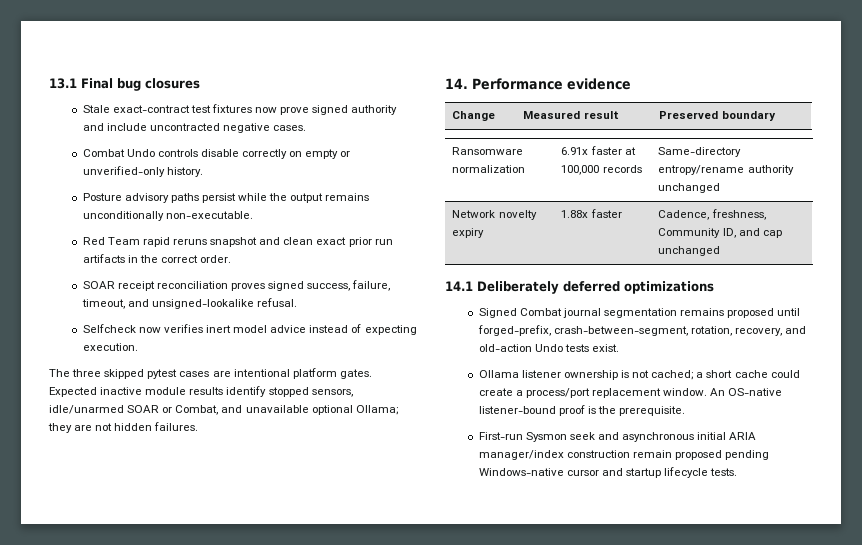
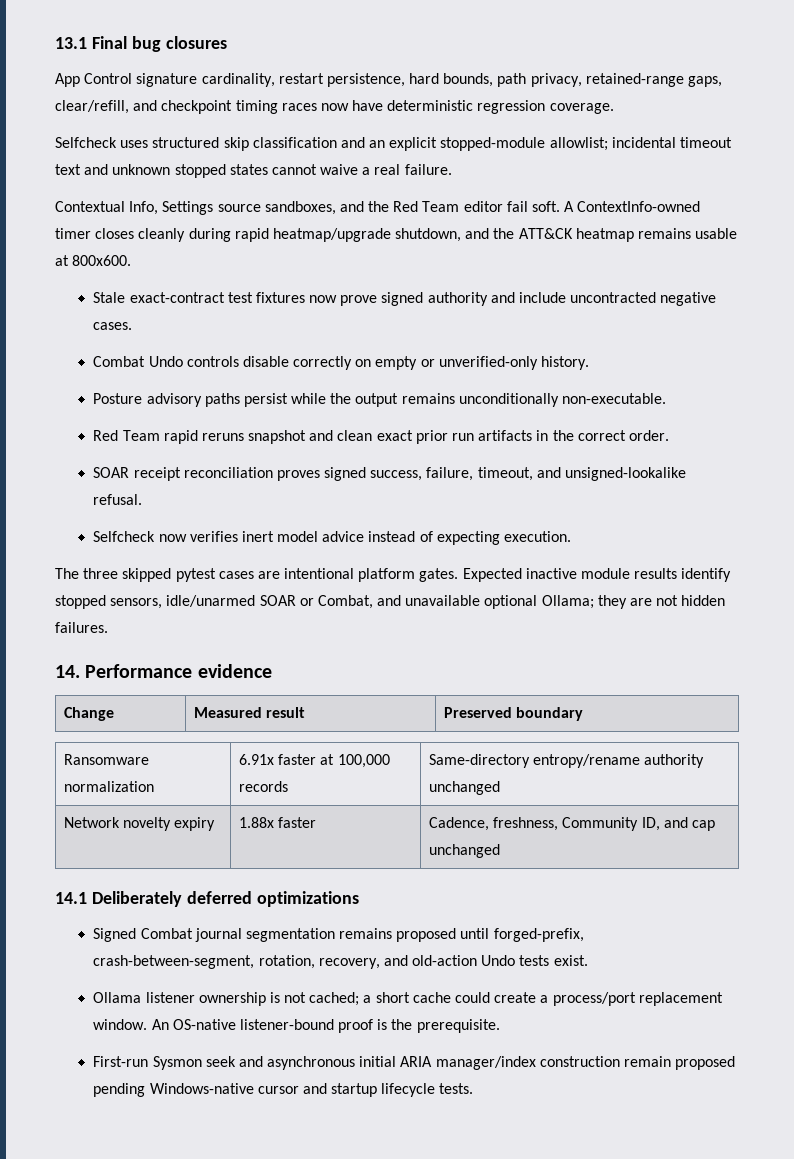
+ App Control signature cardinality, restart persistence, hard bounds, path privacy, retained-range gaps, clear/refill, and checkpoint timing races now have deterministic regression coverage.
+ Selfcheck uses structured skip classification and an explicit stopped-module allowlist; incidental timeout text and unknown stopped states cannot waive a real failure.
+ Contextual Info, Settings source sandboxes, and the Red Team editor fail soft. A ContextInfo-owned timer closes cleanly during rapid heatmap/upgrade shutdown, and the ATT&CK heatmap remains usable at 800x600.

